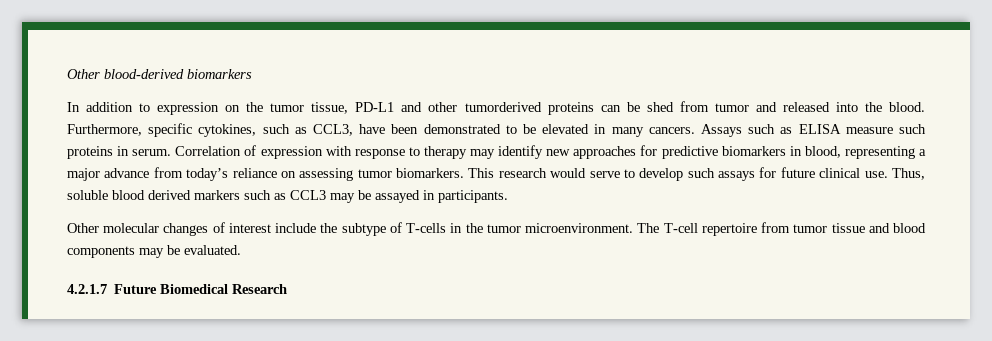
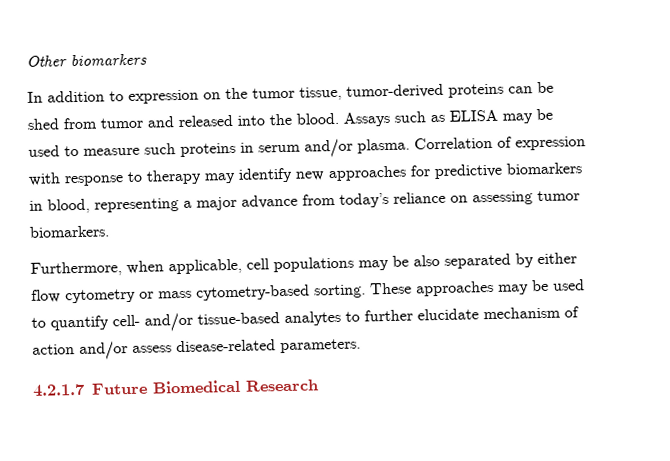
- Other blood-derived biomarkers
+ Other biomarkers
- In addition to expression on the tumor tissue, PD-L1 and other tumorderived proteins can be shed from tumor and released into the blood.
+ In addition to expression on the tumor tissue, tumor-derived proteins can be shed from tumor and released into the blood.
- Furthermore, specific cytokines, such as CCL3, have been demonstrated to be elevated in many cancers. Assays such as ELISA measure such proteins in serum.
+ Assays such as ELISA may be used to measure such proteins in serum and/or plasma.
- Correlation of expression with response to therapy may identify new approaches for predictive biomarkers in blood, representing a major advance from today’s reliance on assessing tumor biomarkers. This research would serve to develop such assays for future clinical use. Thus, soluble blood derived markers such as CCL3 may be assayed in participants.
- Other molecular changes of interest include the subtype of T-cells in the tumor microenvironment. The T-cell repertoire from tumor tissue and blood components may be evaluated.
+ Correlation of expression with response to therapy may identify new approaches for predictive biomarkers in blood, representing a major advance from today’s reliance on assessing tumor biomarkers.
+ Furthermore, when applicable, cell populations may be also separated by either flow cytometry or mass cytometry-based sorting. These approaches may be used to quantify cell- and/or tissue-based analytes to further elucidate mechanism of action and/or assess disease-related parameters.

